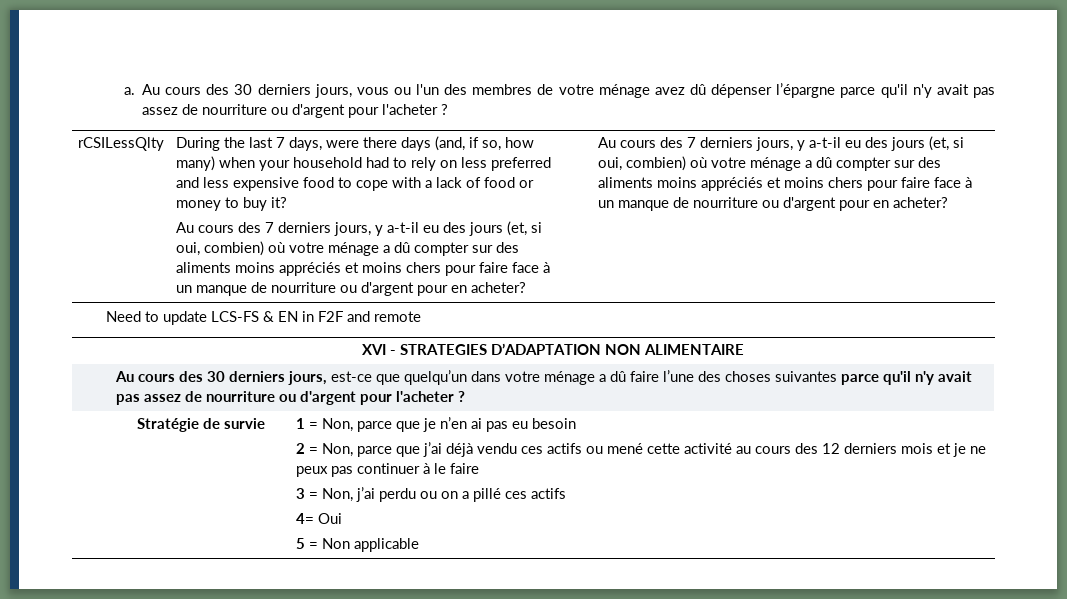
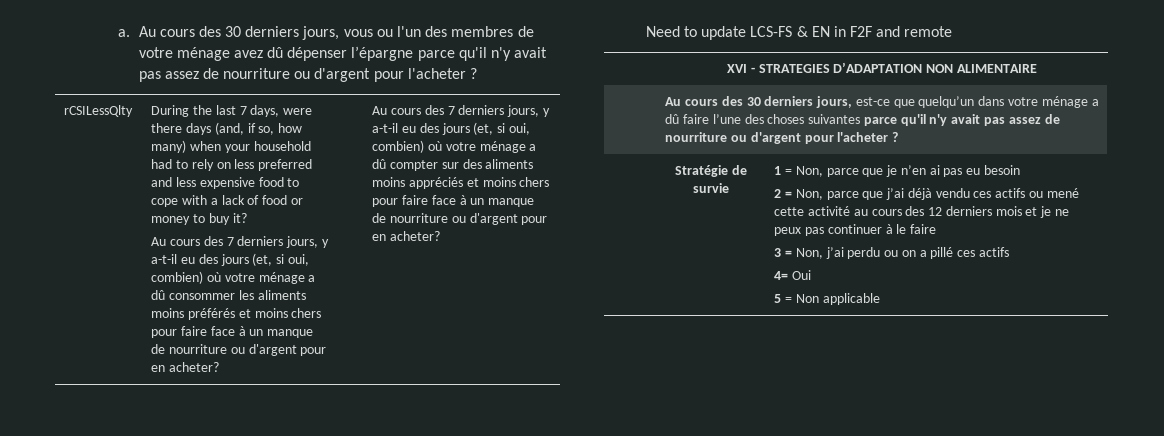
  During the last 7 days, were there days (and, if so, how many) when your household had to rely on less preferred and less expensive food to cope with a lack of food or money to buy it?
- Au cours des 7 derniers jours, y a-t-il eu des jours (et, si oui, combien) où votre ménage a dû compter sur des aliments moins appréciés et moins chers pour faire face à un manque de nourriture ou d'argent pour en acheter?
+ Au cours des 7 derniers jours, y a-t-il eu des jours (et, si oui, combien) où votre ménage a dû consommer les aliments moins préférés et moins chers pour faire face à un manque de nourriture ou d'argent pour en acheter?

